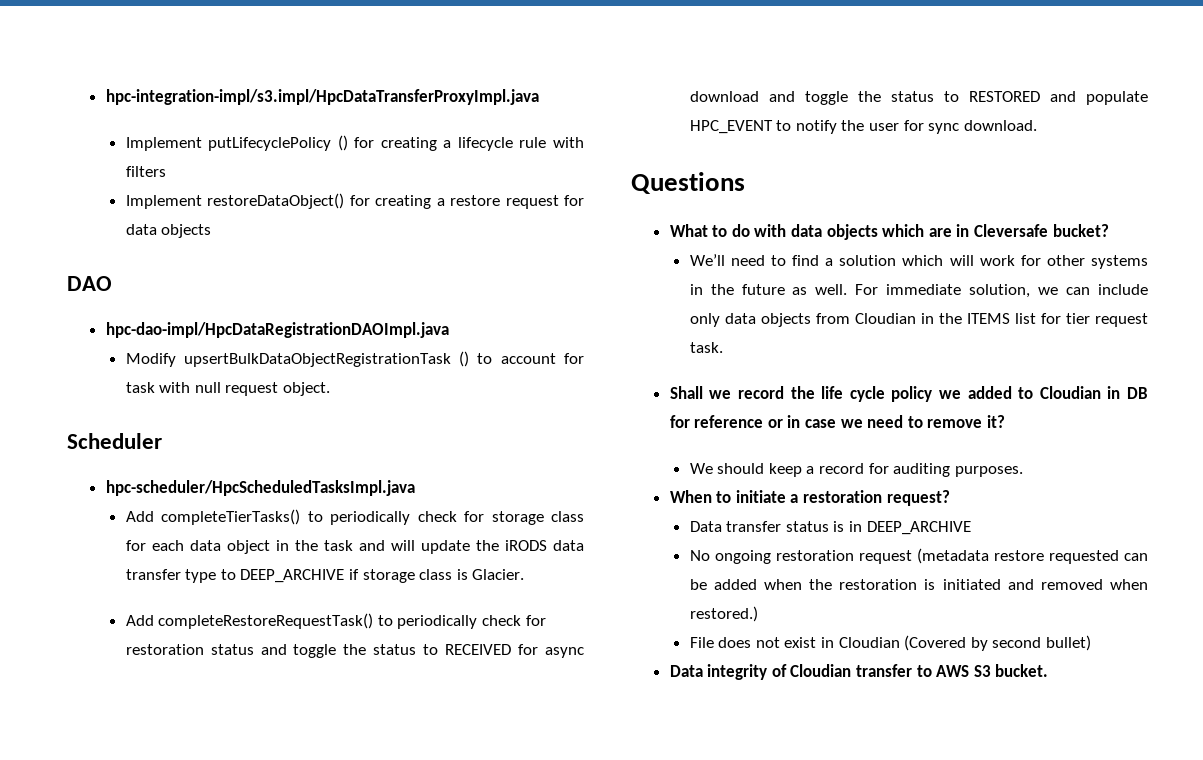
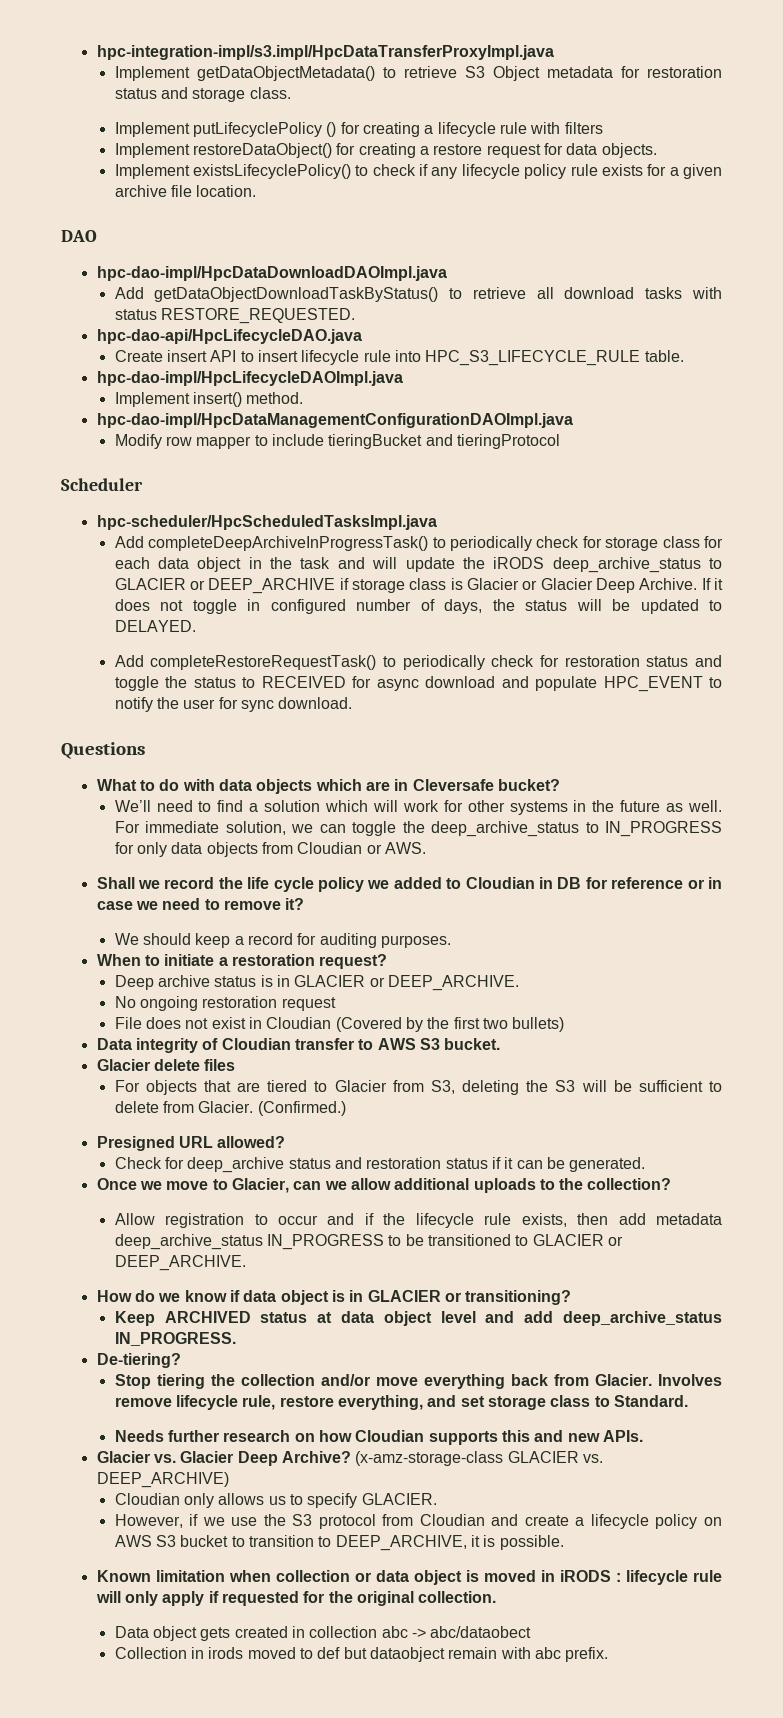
+ Implement getDataObjectMetadata() to retrieve S3 Object metadata for restoration status and storage class.
- Implement restoreDataObject() for creating a restore request for data objects
+ Implement restoreDataObject() for creating a restore request for data objects.
+ Implement existsLifecyclePolicy() to check if any lifecycle policy rule exists for a given archive file location.
  DAO
- hpc-dao-impl/HpcDataRegistrationDAOImpl.java
- Modify upsertBulkDataObjectRegistrationTask () to account for task with null request object.
+ hpc-dao-impl/HpcDataDownloadDAOImpl.java
+ Add getDataObjectDownloadTaskByStatus() to retrieve all download tasks with status RESTORE_REQUESTED.
+ hpc-dao-api/HpcLifecycleDAO.java
+ Create insert API to insert lifecycle rule into HPC_S3_LIFECYCLE_RULE table.
+ hpc-dao-impl/HpcLifecycleDAOImpl.java
+ Implement insert() method.
+ hpc-dao-impl/HpcDataManagementConfigurationDAOImpl.java
+ Modify row mapper to include tieringBucket and tieringProtocol
- Add completeTierTasks() to periodically check for storage class for each data object in the task and will update the iRODS data transfer type to DEEP_ARCHIVE if storage class is Glacier.
+ Add completeDeepArchiveInProgressTask() to periodically check for storage class for each data object in the task and will update the iRODS deep_archive_status to GLACIER or DEEP_ARCHIVE if storage class is Glacier or Glacier Deep Archive. If it does not toggle in configured number of days, the status will be updated to DELAYED.
- Add completeRestoreRequestTask() to periodically check for restoration status and toggle the status to RECEIVED for async download and toggle the status to RESTORED and populate HPC_EVENT to notify the user for sync download.
+ Add completeRestoreRequestTask() to periodically check for restoration status and toggle the status to RECEIVED for async download and populate HPC_EVENT to notify the user for sync download.
- For immediate solution, we can include only data objects from Cloudian in the ITEMS list for tier request task.
+ For immediate solution, we can toggle the deep_archive_status to IN_PROGRESS for only data objects from Cloudian or AWS.
- Data transfer status is in DEEP_ARCHIVE
+ Deep archive status is in GLACIER or DEEP_ARCHIVE.
- No ongoing restoration request (metadata restore requested can be added when the restoration is initiated and removed when restored.)
+ No ongoing restoration request
- File does not exist in Cloudian (Covered by second bullet)
+ File does not exist in Cloudian (Covered by the first two bullets)
+ Glacier delete files
+ For objects that are tiered to Glacier from S3, deleting the S3 will be sufficient to delete from Glacier. (Confirmed.)
+ Presigned URL allowed?
+ Check for deep_archive status and restoration status if it can be generated.
+ Once we move to Glacier, can we allow additional uploads to the collection?
+ Allow registration to occur and if the lifecycle rule exists, then add metadata deep_archive_status IN_PROGRESS to be transitioned to GLACIER or DEEP_ARCHIVE.
+ How do we know if data object is in GLACIER or transitioning?
+ Keep ARCHIVED status at data object level and add deep_archive_status IN_PROGRESS.
+ De-tiering?
+ Stop tiering the collection and/or move everything back from Glacier. Involves remove lifecycle rule, restore everything, and set storage class to Standard.
+ Needs further research on how Cloudian supports this and new APIs.
+ Glacier vs. Glacier Deep Archive? (x-amz-storage-class GLACIER vs. DEEP_ARCHIVE)
+ Cloudian only allows us to specify GLACIER.
+ However, if we use the S3 protocol from Cloudian and create a lifecycle policy on AWS S3 bucket to transition to DEEP_ARCHIVE, it is possible.
+ Known limitation when collection or data object is moved in iRODS : lifecycle rule will only apply if requested for the original collection.
+ Data object gets created in collection abc -> abc/dataobect
+ Collection in irods moved to def but dataobject remain with abc prefix.

